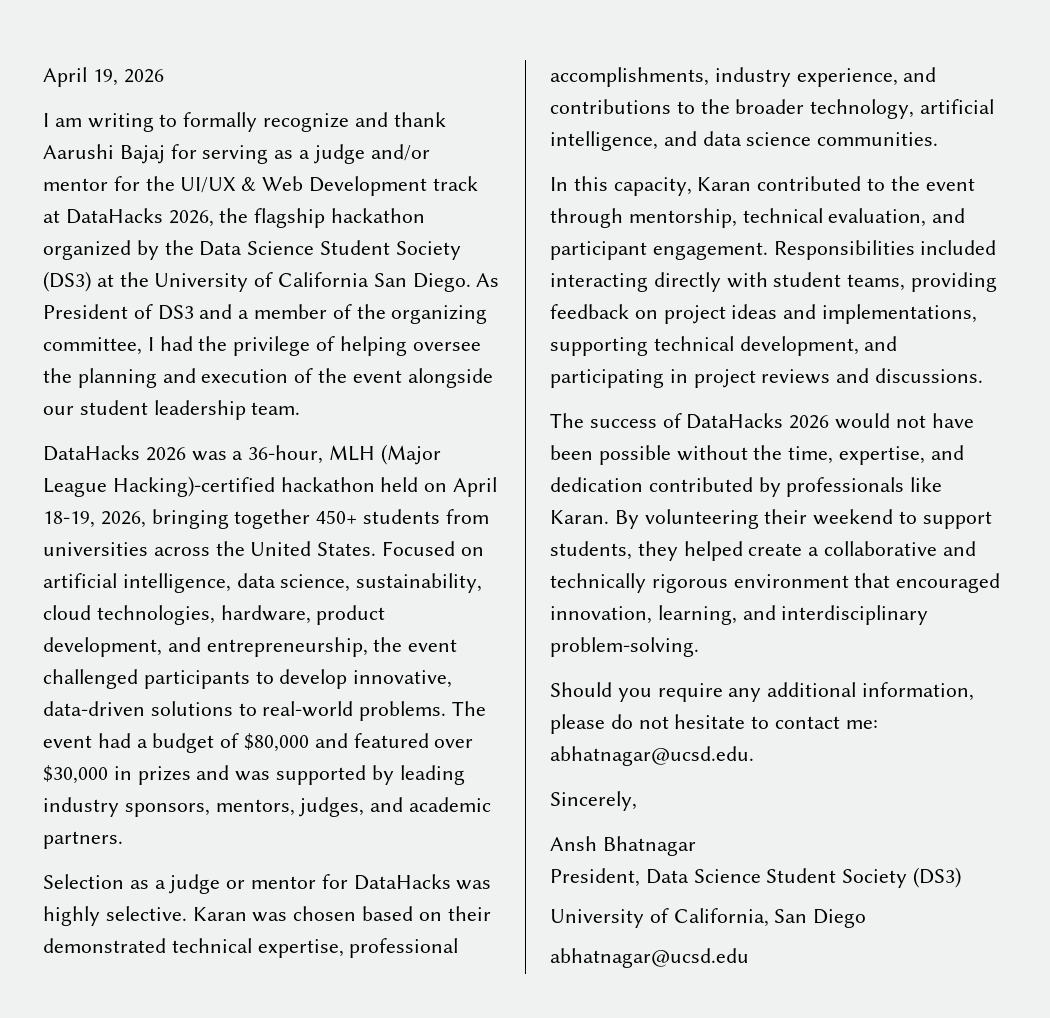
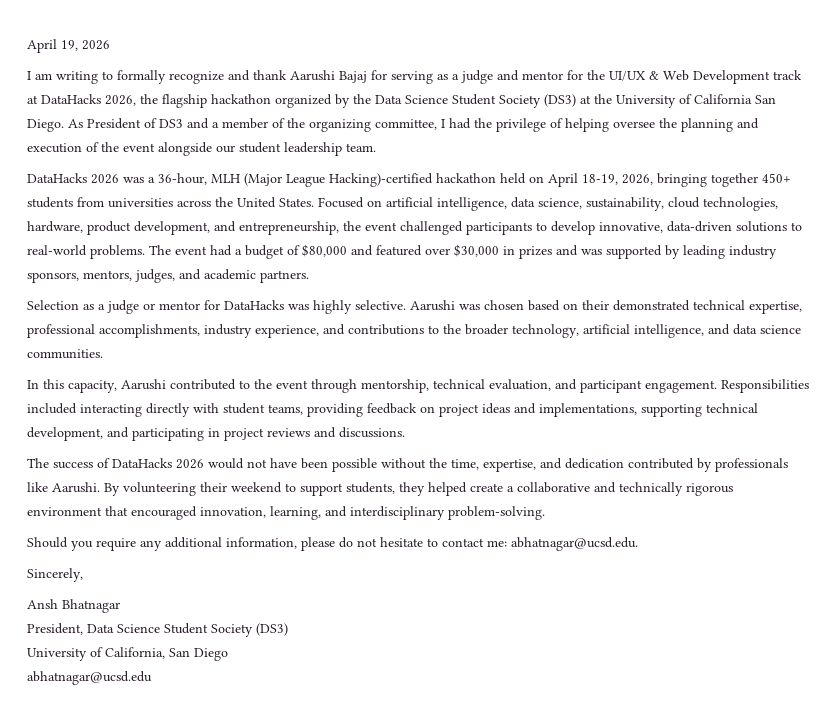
- I am writing to formally recognize and thank Aarushi Bajaj for serving as a judge and/or mentor for the UI/UX & Web Development track at DataHacks 2026, the flagship hackathon organized by the Data Science Student Society (DS3) at the University of California San Diego.
+ I am writing to formally recognize and thank Aarushi Bajaj for serving as a judge and mentor for the UI/UX & Web Development track at DataHacks 2026, the flagship hackathon organized by the Data Science Student Society (DS3) at the University of California San Diego.
- Karan was chosen based on their demonstrated technical expertise, professional accomplishments, industry experience, and contributions to the broader technology, artificial intelligence, and data science communities.
+ Aarushi was chosen based on their demonstrated technical expertise, professional accomplishments, industry experience, and contributions to the broader technology, artificial intelligence, and data science communities.
- In this capacity, Karan contributed to the event through mentorship, technical evaluation, and participant engagement.
+ In this capacity, Aarushi contributed to the event through mentorship, technical evaluation, and participant engagement.
- The success of DataHacks 2026 would not have been possible without the time, expertise, and dedication contributed by professionals like Karan.
+ The success of DataHacks 2026 would not have been possible without the time, expertise, and dedication contributed by professionals like Aarushi.

